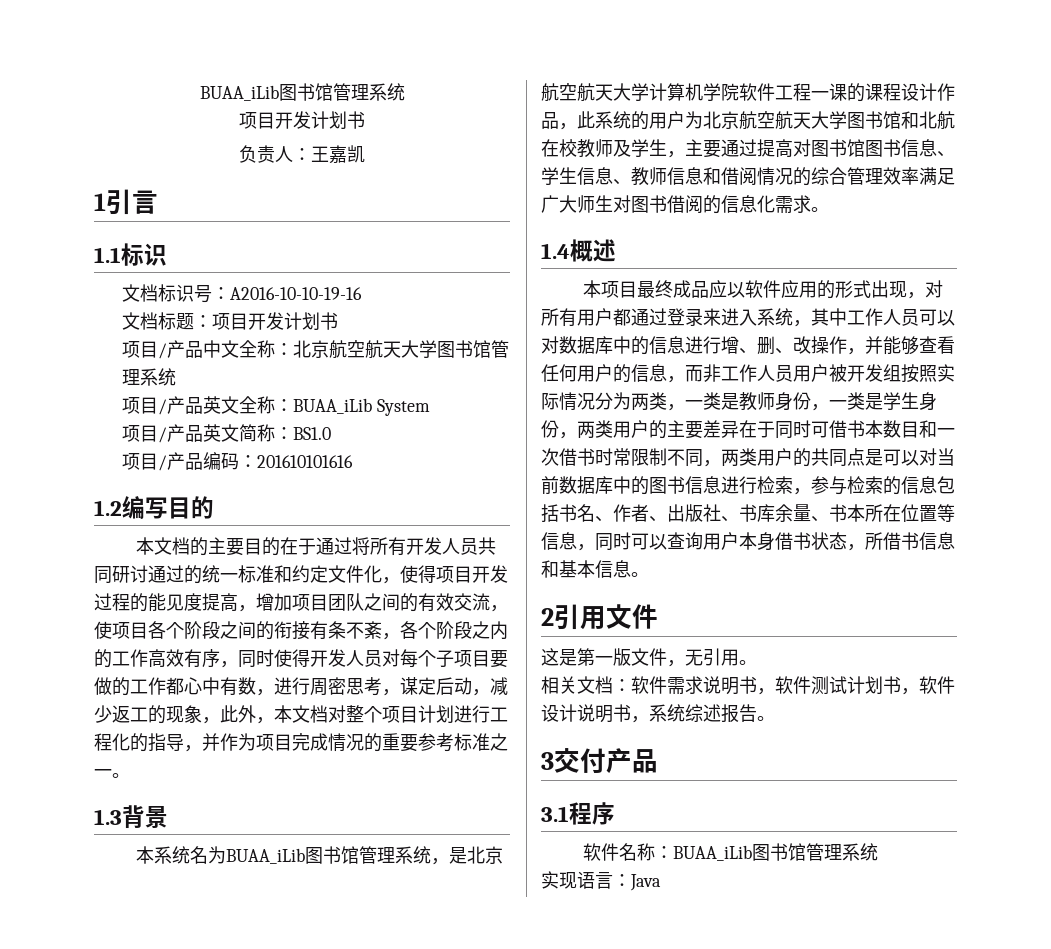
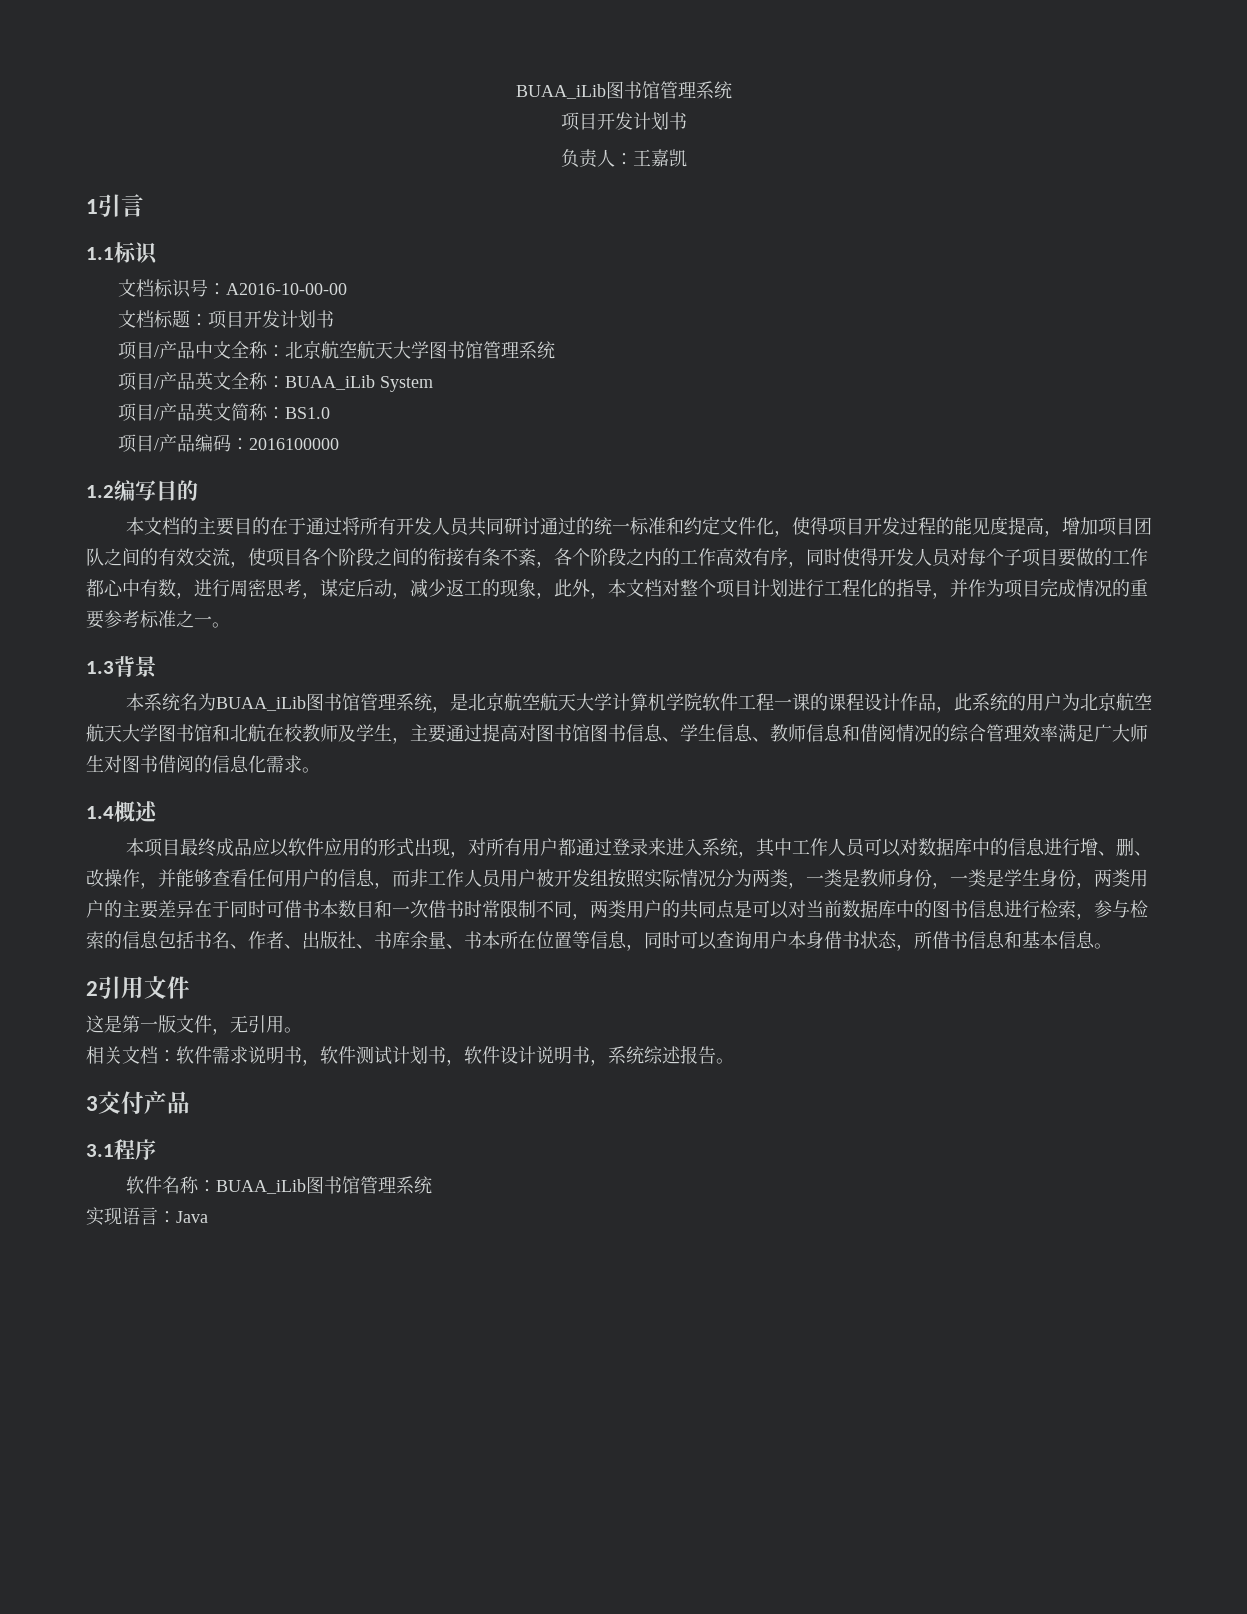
- 文档标识号：A2016-10-10-19-16
+ 文档标识号：A2016-10-00-00
- 项目/产品编码：201610101616
+ 项目/产品编码：2016100000

